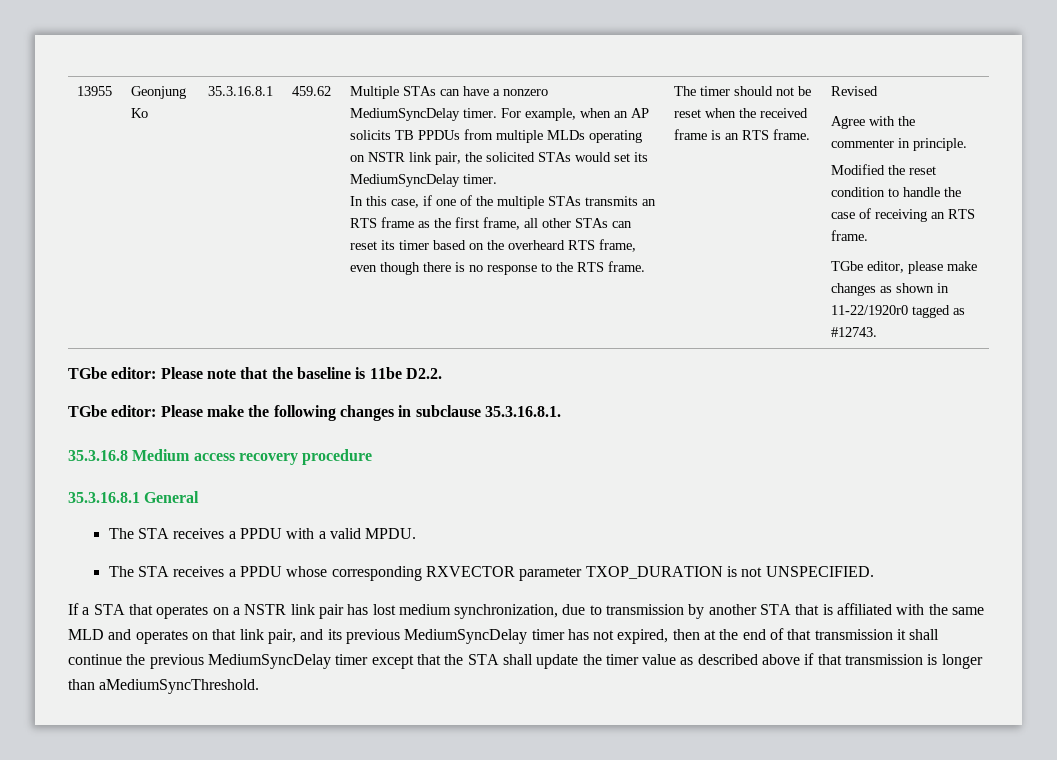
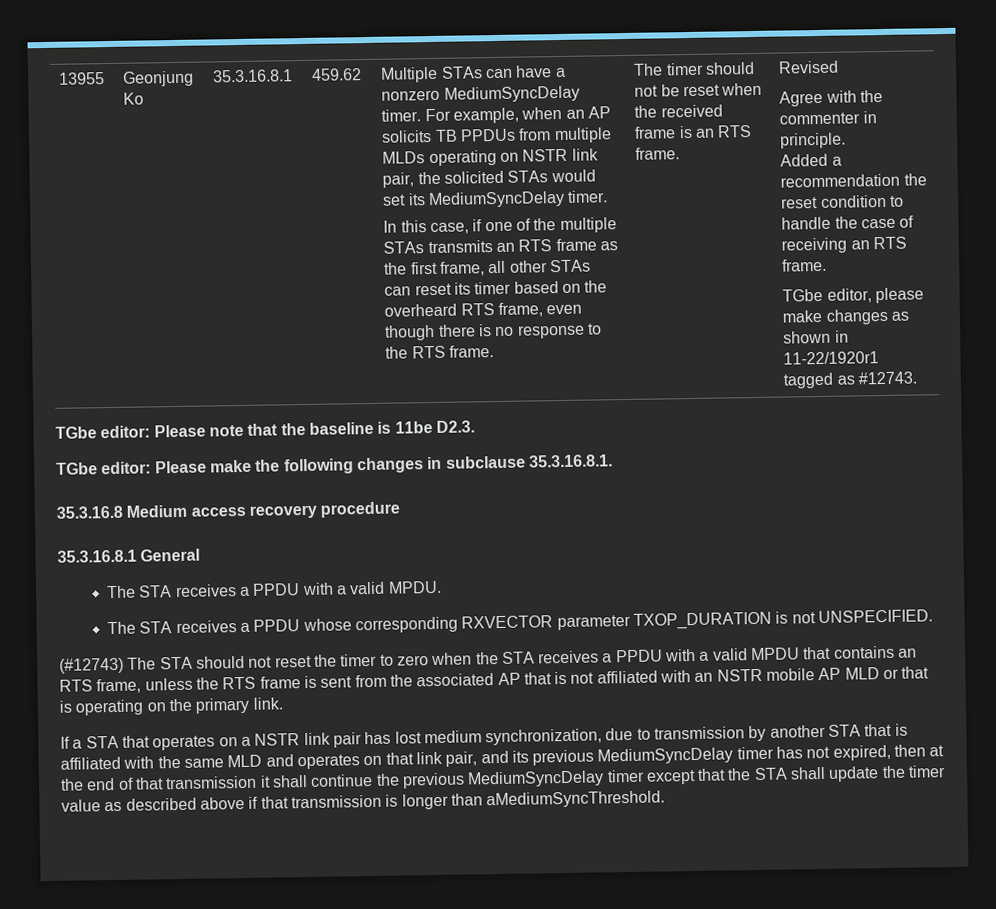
- Modified the reset condition to handle the case of receiving an RTS frame.
+ Added a recommendation the reset condition to handle the case of receiving an RTS frame.
- TGbe editor, please make changes as shown in 11-22/1920r0 tagged as #12743.
+ TGbe editor, please make changes as shown in 11-22/1920r1 tagged as #12743.
- TGbe editor: Please note that the baseline is 11be D2.2.
+ TGbe editor: Please note that the baseline is 11be D2.3.
+ (#12743) The STA should not reset the timer to zero when the STA receives a PPDU with a valid MPDU that contains an RTS frame, unless the RTS frame is sent from the associated AP that is not affiliated with an NSTR mobile AP MLD or that is operating on the primary link.

